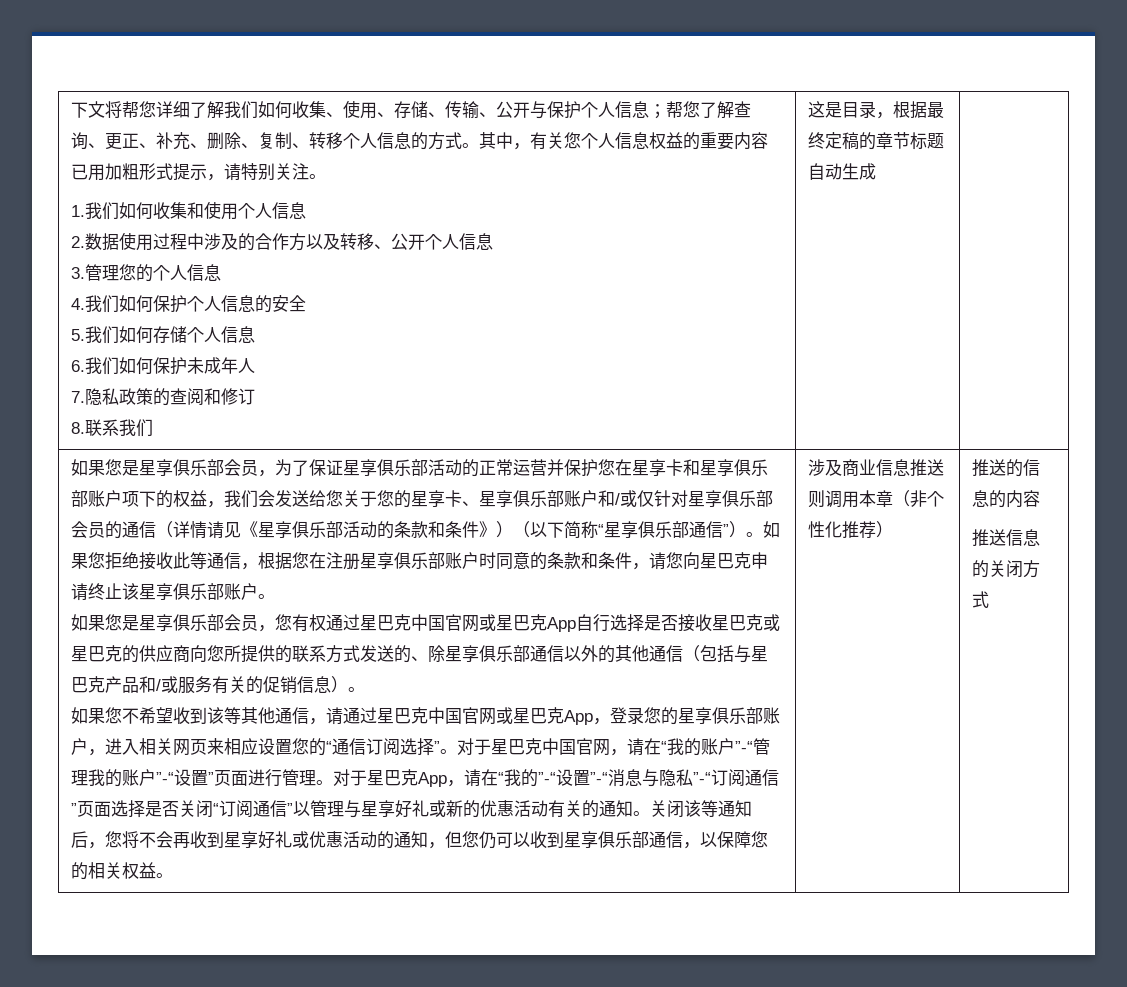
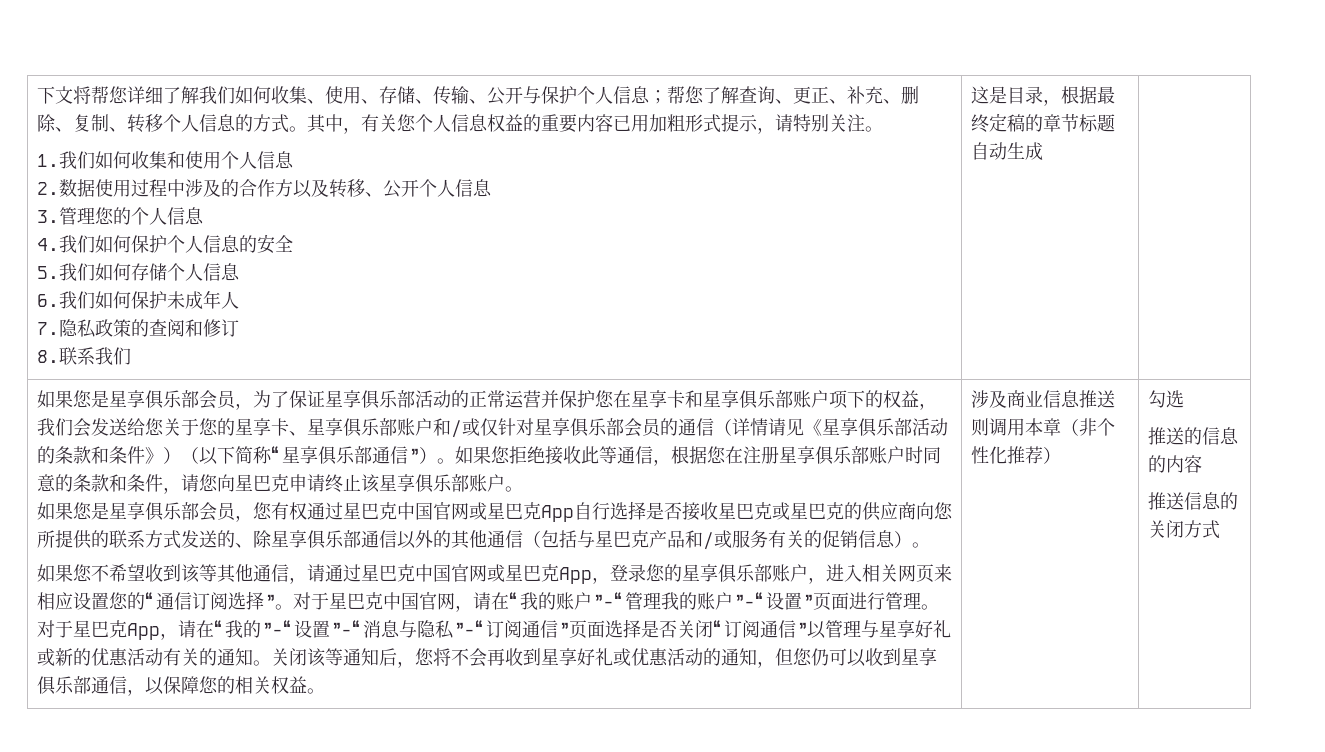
+ 勾选

